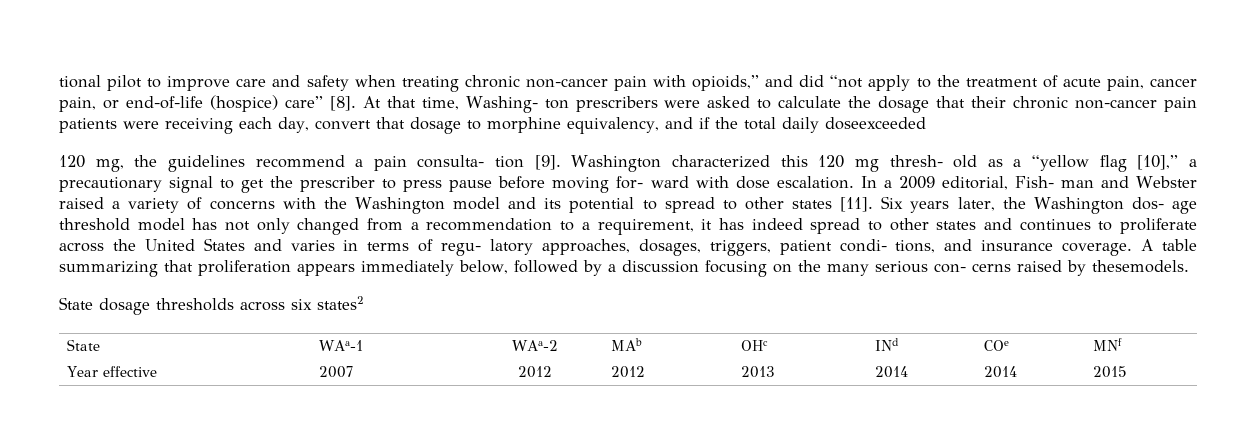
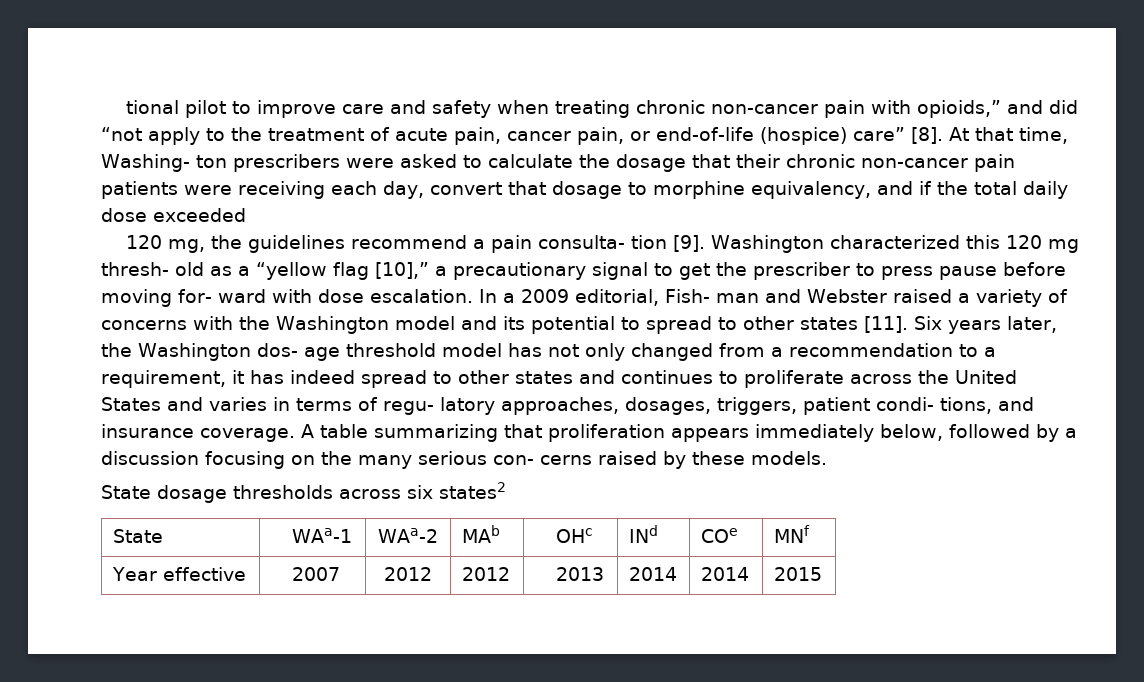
- At that time, Washing- ton prescribers were asked to calculate the dosage that their chronic non-cancer pain patients were receiving each day, convert that dosage to morphine equivalency, and if the total daily doseexceeded
+ At that time, Washing- ton prescribers were asked to calculate the dosage that their chronic non-cancer pain patients were receiving each day, convert that dosage to morphine equivalency, and if the total daily dose exceeded
- A table summarizing that proliferation appears immediately below, followed by a discussion focusing on the many serious con- cerns raised by thesemodels.
+ A table summarizing that proliferation appears immediately below, followed by a discussion focusing on the many serious con- cerns raised by these models.

